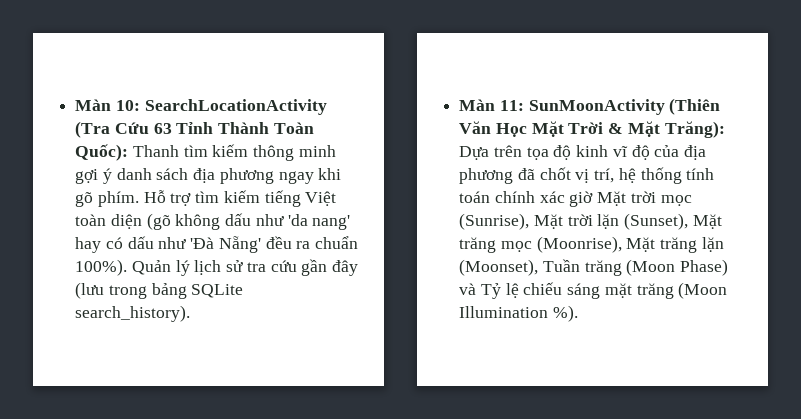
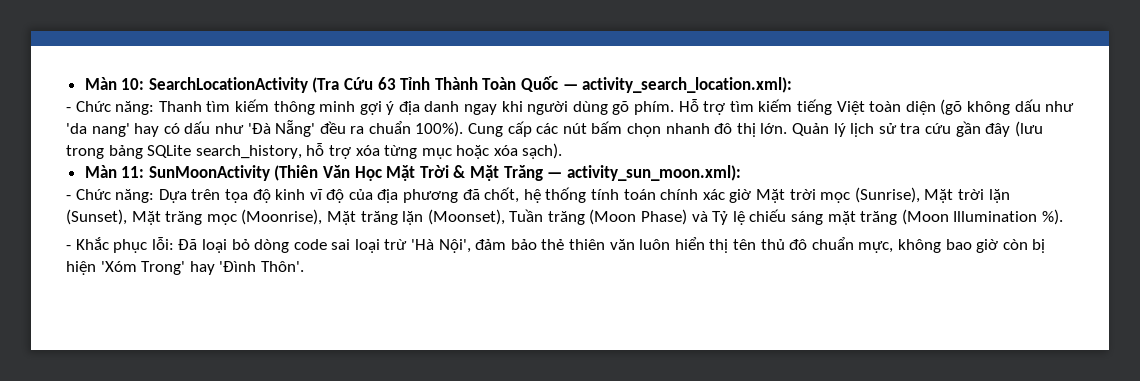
- Màn 10: SearchLocationActivity (Tra Cứu 63 Tỉnh Thành Toàn Quốc): Thanh tìm kiếm thông minh gợi ý danh sách địa phương ngay khi gõ phím.
+ Màn 10: SearchLocationActivity (Tra Cứu 63 Tỉnh Thành Toàn Quốc — activity_search_location.xml):
+ - Chức năng: Thanh tìm kiếm thông minh gợi ý địa danh ngay khi người dùng gõ phím.
+ Cung cấp các nút bấm chọn nhanh đô thị lớn.
- Quản lý lịch sử tra cứu gần đây (lưu trong bảng SQLite search_history).
+ Quản lý lịch sử tra cứu gần đây (lưu trong bảng SQLite search_history, hỗ trợ xóa từng mục hoặc xóa sạch).
- Màn 11: SunMoonActivity (Thiên Văn Học Mặt Trời & Mặt Trăng): Dựa trên tọa độ kinh vĩ độ của địa phương đã chốt vị trí, hệ thống tính toán chính xác giờ Mặt trời mọc (Sunrise), Mặt trời lặn (Sunset), Mặt trăng mọc (Moonrise), Mặt trăng lặn (Moonset), Tuần trăng (Moon Phase) và Tỷ lệ chiếu sáng mặt trăng (Moon Illumination %).
+ Màn 11: SunMoonActivity (Thiên Văn Học Mặt Trời & Mặt Trăng — activity_sun_moon.xml):
+ - Chức năng: Dựa trên tọa độ kinh vĩ độ của địa phương đã chốt, hệ thống tính toán chính xác giờ Mặt trời mọc (Sunrise), Mặt trời lặn (Sunset), Mặt trăng mọc (Moonrise), Mặt trăng lặn (Moonset), Tuần trăng (Moon Phase) và Tỷ lệ chiếu sáng mặt trăng (Moon Illumination %).
+ - Khắc phục lỗi: Đã loại bỏ dòng code sai loại trừ 'Hà Nội', đảm bảo thẻ thiên văn luôn hiển thị tên thủ đô chuẩn mực, không bao giờ còn bị hiện 'Xóm Trong' hay 'Đình Thôn'.

